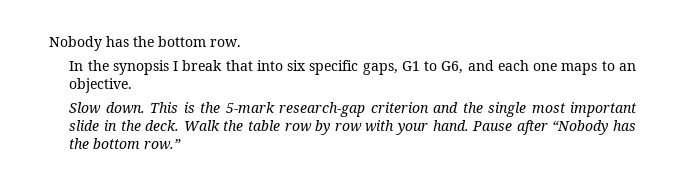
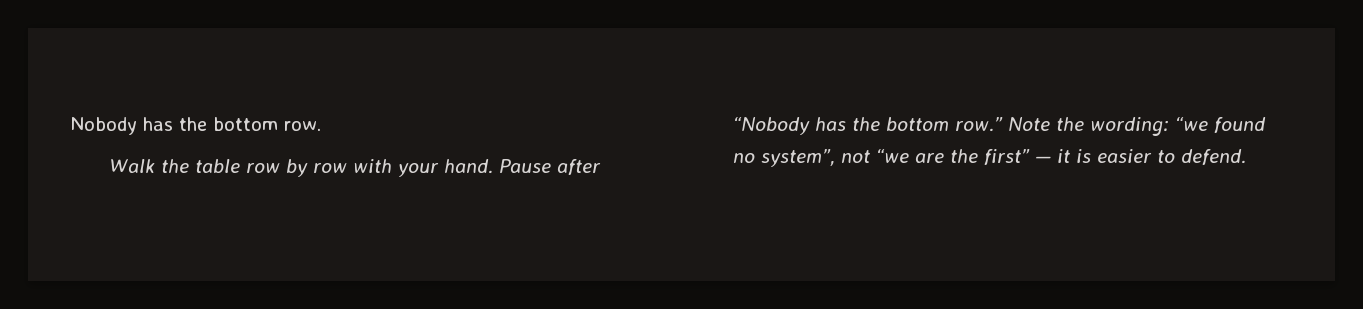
- In the synopsis I break that into six specific gaps, G1 to G6, and each one maps to an objective.
- Slow down. This is the 5-mark research-gap criterion and the single most important slide in the deck.
+ Note the wording: “we found no system”, not “we are the first” — it is easier to defend.

